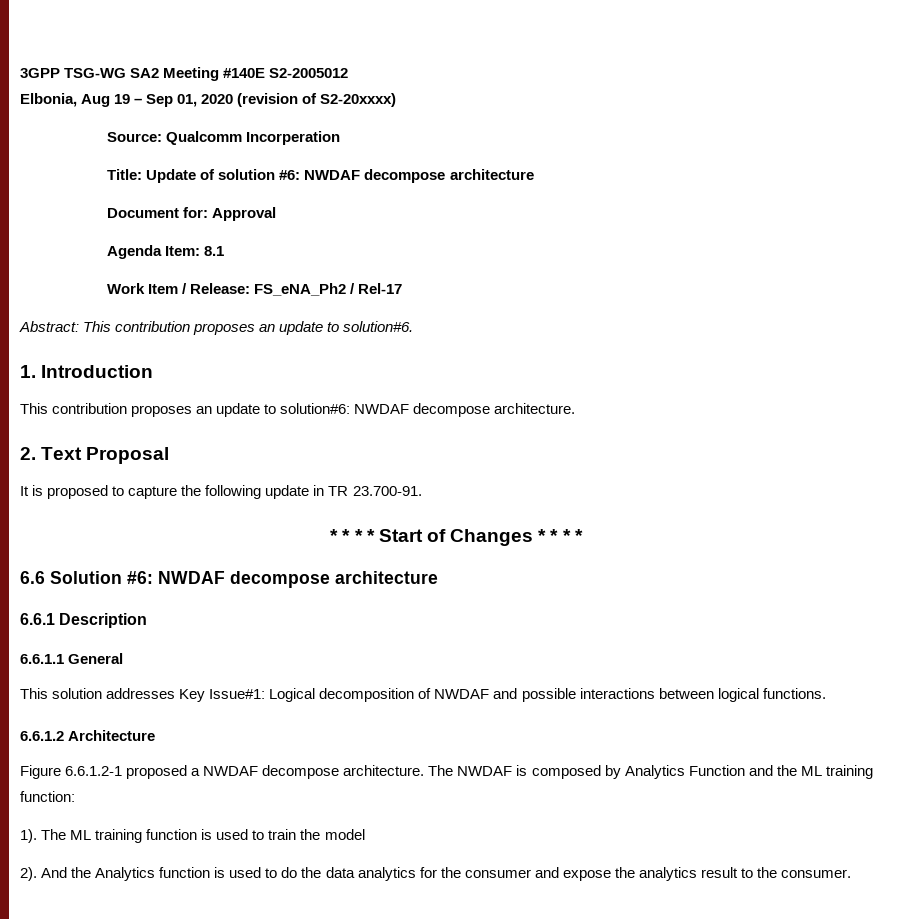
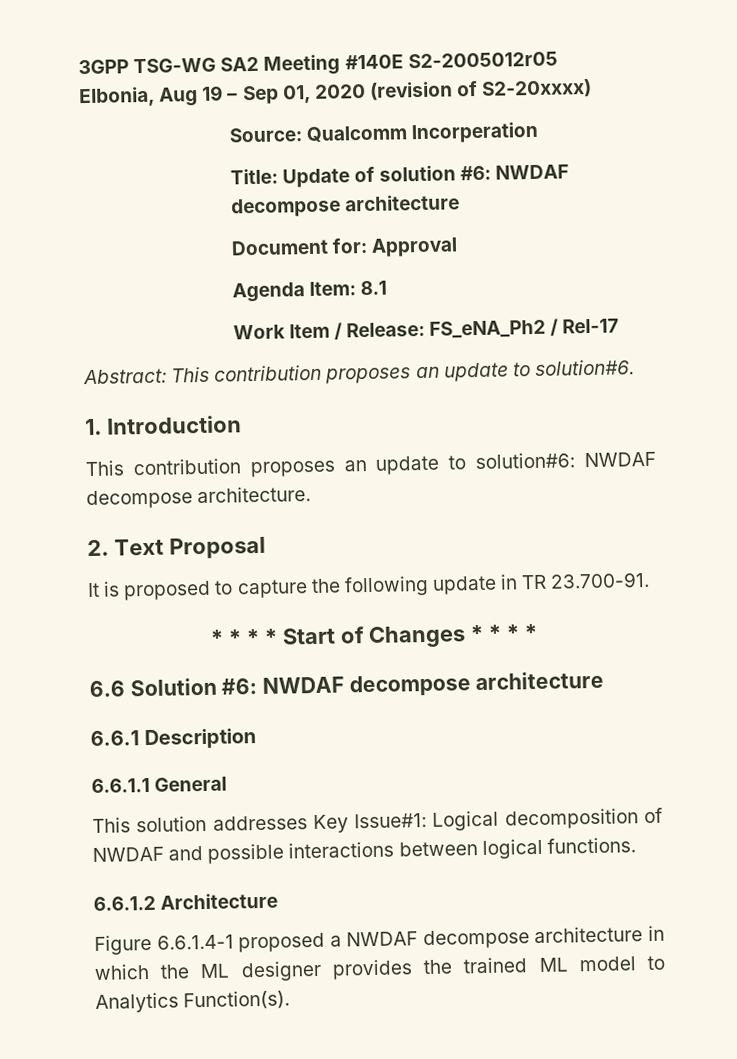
- 3GPP TSG-WG SA2 Meeting #140E S2-2005012
+ 3GPP TSG-WG SA2 Meeting #140E S2-2005012r05
- Figure 6.6.1.2-1 proposed a NWDAF decompose architecture. The NWDAF is composed by Analytics Function and the ML training function:
- 1). The ML training function is used to train the model
- 2). And the Analytics function is used to do the data analytics for the consumer and expose the analytics result to the consumer.
+ Figure 6.6.1.4-1 proposed a NWDAF decompose architecture in which the ML designer provides the trained ML model to Analytics Function(s).

